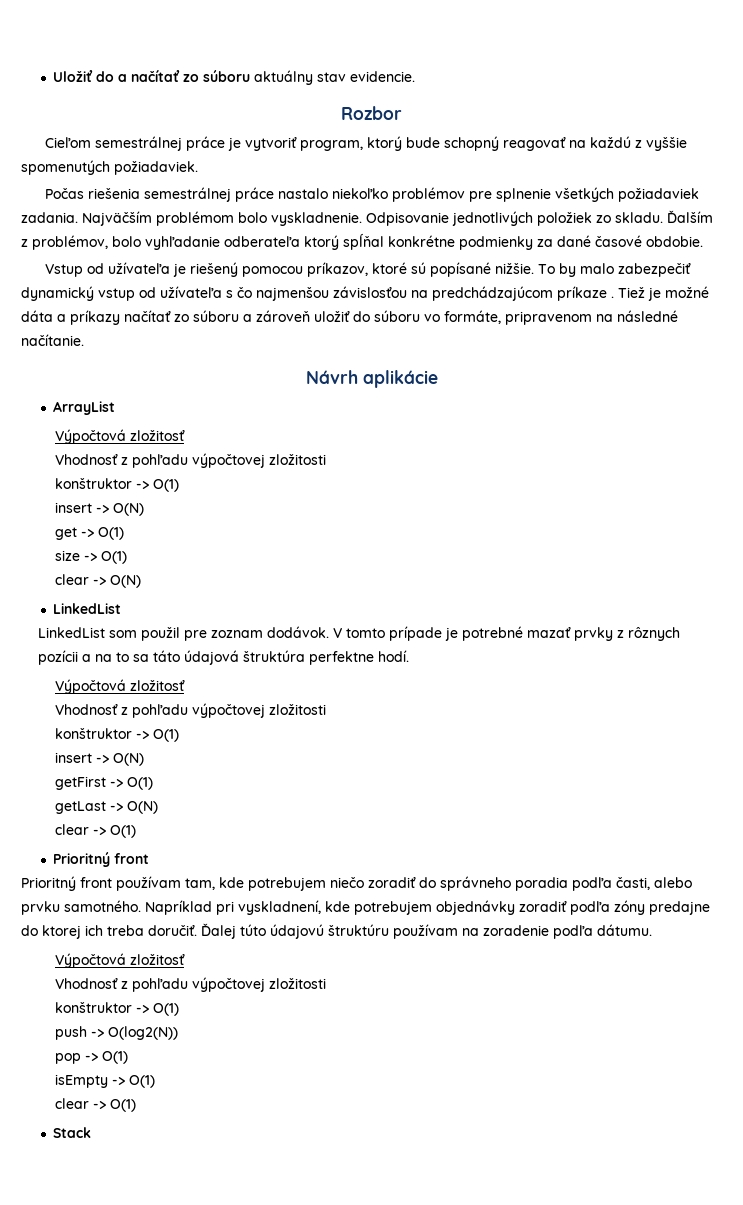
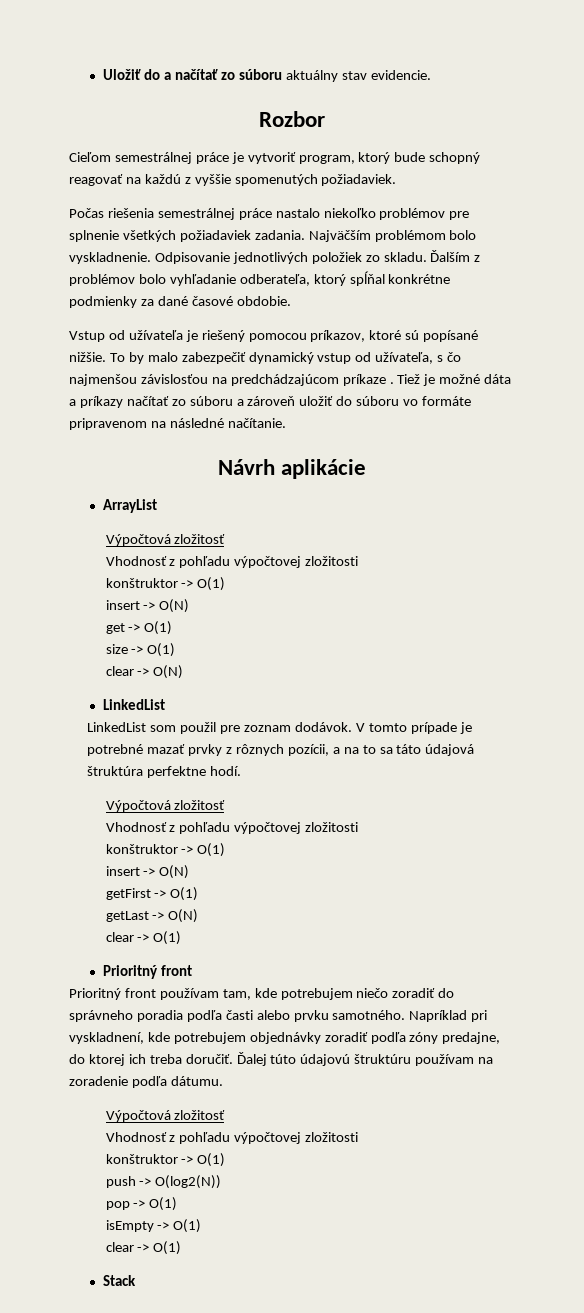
- Ďalším z problémov, bolo vyhľadanie odberateľa ktorý spĺňal konkrétne podmienky za dané časové obdobie.
+ Ďalším z problémov bolo vyhľadanie odberateľa, ktorý spĺňal konkrétne podmienky za dané časové obdobie.
- To by malo zabezpečiť dynamický vstup od užívateľa s čo najmenšou závislosťou na predchádzajúcom príkaze .
+ To by malo zabezpečiť dynamický vstup od užívateľa, s čo najmenšou závislosťou na predchádzajúcom príkaze .
- Tiež je možné dáta a príkazy načítať zo súboru a zároveň uložiť do súboru vo formáte, pripravenom na následné načítanie.
+ Tiež je možné dáta a príkazy načítať zo súboru a zároveň uložiť do súboru vo formáte pripravenom na následné načítanie.
- V tomto prípade je potrebné mazať prvky z rôznych pozícii a na to sa táto údajová štruktúra perfektne hodí.
+ V tomto prípade je potrebné mazať prvky z rôznych pozícii, a na to sa táto údajová štruktúra perfektne hodí.
- Prioritný front používam tam, kde potrebujem niečo zoradiť do správneho poradia podľa časti, alebo prvku samotného.
+ Prioritný front používam tam, kde potrebujem niečo zoradiť do správneho poradia podľa časti alebo prvku samotného.
- Napríklad pri vyskladnení, kde potrebujem objednávky zoradiť podľa zóny predajne do ktorej ich treba doručiť.
+ Napríklad pri vyskladnení, kde potrebujem objednávky zoradiť podľa zóny predajne, do ktorej ich treba doručiť.

